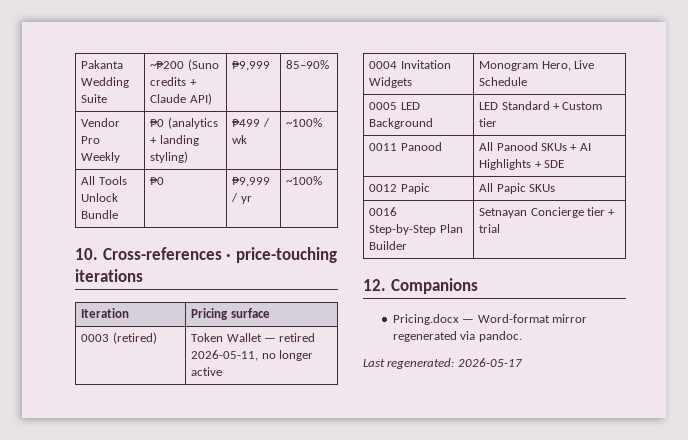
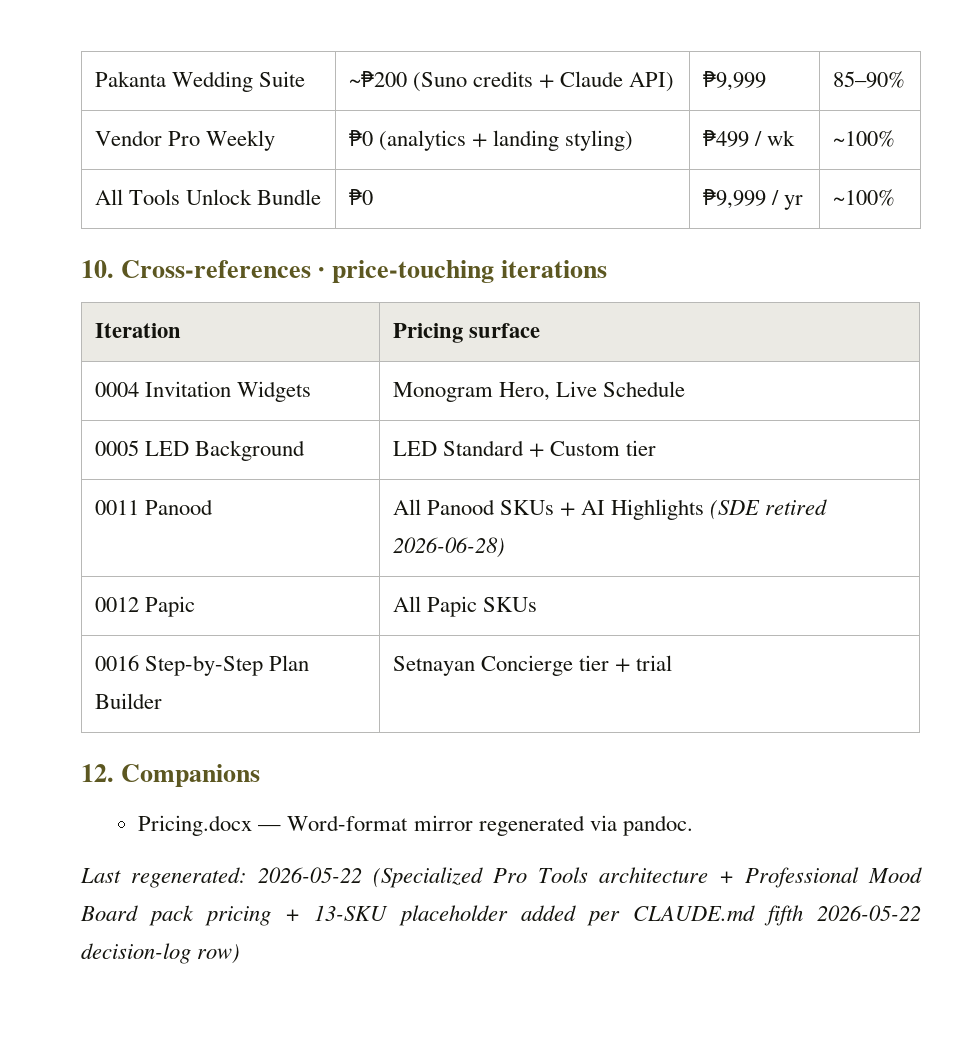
- 0003 (retired) | Token Wallet — retired 2026-05-11, no longer active
- 0011 Panood | All Panood SKUs + AI Highlights + SDE
+ 0011 Panood | All Panood SKUs + AI Highlights (SDE retired 2026-06-28)
- Last regenerated: 2026-05-17
+ Last regenerated: 2026-05-22 (Specialized Pro Tools architecture + Professional Mood Board pack pricing + 13-SKU placeholder added per CLAUDE.md fifth 2026-05-22 decision-log row)

